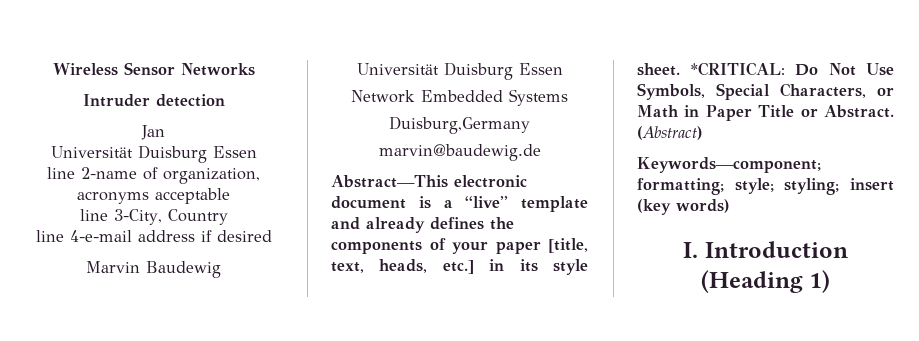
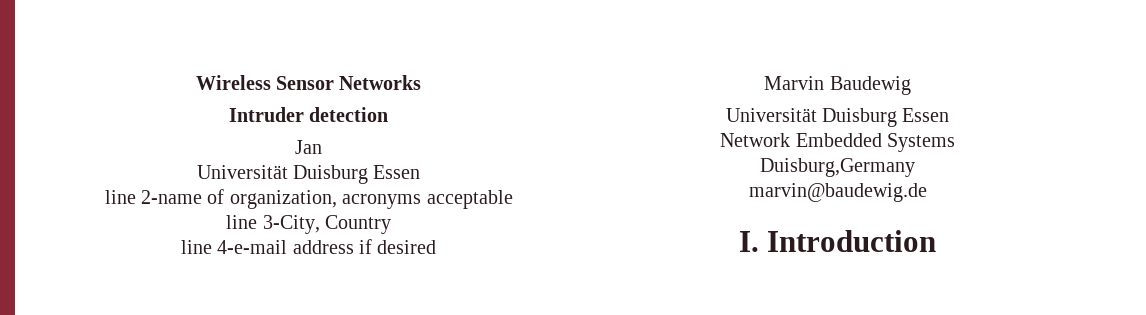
- Abstract—This electronic document is a “live” template and already defines the components of your paper [title, text, heads, etc.] in its style sheet. *CRITICAL: Do Not Use Symbols, Special Characters, or Math in Paper Title or Abstract. (Abstract)
- Keywords—component; formatting; style; styling; insert (key words)
- I. Introduction (Heading 1)
+ I. Introduction

